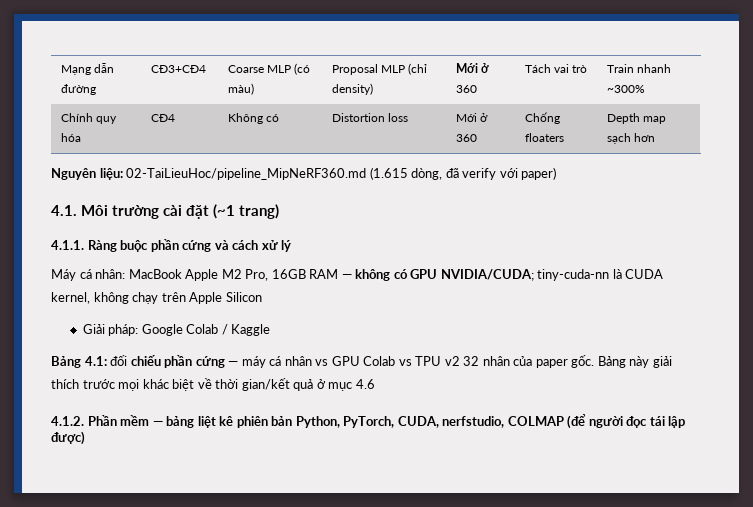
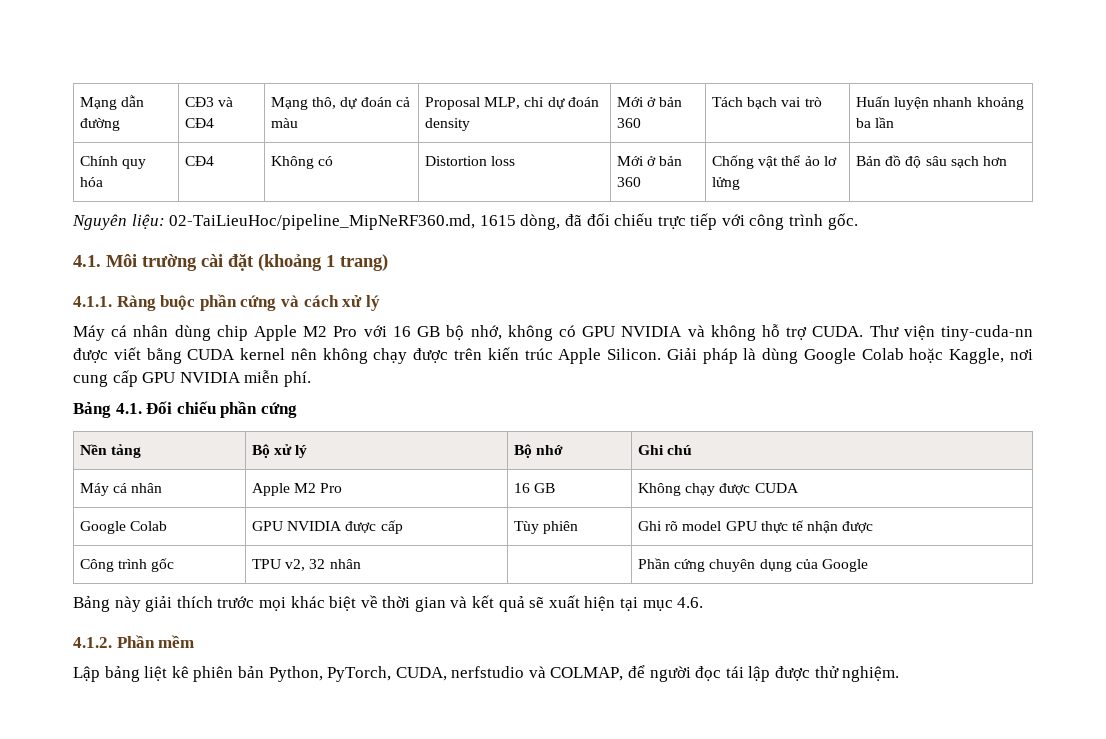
- Mạng dẫn đường | CĐ3+CĐ4 | Coarse MLP (có màu) | Proposal MLP (chỉ density) | Mới ở 360 | Tách vai trò | Train nhanh ~300%
+ Mạng dẫn đường | CĐ3 và CĐ4 | Mạng thô, dự đoán cả màu | Proposal MLP, chỉ dự đoán density | Mới ở bản 360 | Tách bạch vai trò | Huấn luyện nhanh khoảng ba lần
- Chính quy hóa | CĐ4 | Không có | Distortion loss | Mới ở 360 | Chống floaters | Depth map sạch hơn
- Nguyên liệu: 02-TaiLieuHoc/pipeline_MipNeRF360.md (1.615 dòng, đã verify với paper)
+ Chính quy hóa | CĐ4 | Không có | Distortion loss | Mới ở bản 360 | Chống vật thể ảo lơ lửng | Bản đồ độ sâu sạch hơn
+ Nguyên liệu: 02-TaiLieuHoc/pipeline_MipNeRF360.md, 1615 dòng, đã đối chiếu trực tiếp với công trình gốc.
- 4.1. Môi trường cài đặt (~1 trang)
+ 4.1. Môi trường cài đặt (khoảng 1 trang)
- Máy cá nhân: MacBook Apple M2 Pro, 16GB RAM — không có GPU NVIDIA/CUDA; tiny-cuda-nn là CUDA kernel, không chạy trên Apple Silicon
- Giải pháp: Google Colab / Kaggle
- Bảng 4.1: đối chiếu phần cứng — máy cá nhân vs GPU Colab vs TPU v2 32 nhân của paper gốc. Bảng này giải thích trước mọi khác biệt về thời gian/kết quả ở mục 4.6
+ Máy cá nhân dùng chip Apple M2 Pro với 16 GB bộ nhớ, không có GPU NVIDIA và không hỗ trợ CUDA. Thư viện tiny-cuda-nn được viết bằng CUDA kernel nên không chạy được trên kiến trúc Apple Silicon. Giải pháp là dùng Google Colab hoặc Kaggle, nơi cung cấp GPU NVIDIA miễn phí.
+ Bảng 4.1. Đối chiếu phần cứng
+ Nền tảng | Bộ xử lý | Bộ nhớ | Ghi chú
+ Máy cá nhân | Apple M2 Pro | 16 GB | Không chạy được CUDA
+ Google Colab | GPU NVIDIA được cấp | Tùy phiên | Ghi rõ model GPU thực tế nhận được
+ Công trình gốc | TPU v2, 32 nhân | | Phần cứng chuyên dụng của Google
+ Bảng này giải thích trước mọi khác biệt về thời gian và kết quả sẽ xuất hiện tại mục 4.6.
- 4.1.2. Phần mềm — bảng liệt kê phiên bản Python, PyTorch, CUDA, nerfstudio, COLMAP (để người đọc tái lập được)
+ 4.1.2. Phần mềm
+ Lập bảng liệt kê phiên bản Python, PyTorch, CUDA, nerfstudio và COLMAP, để người đọc tái lập được thử nghiệm.

